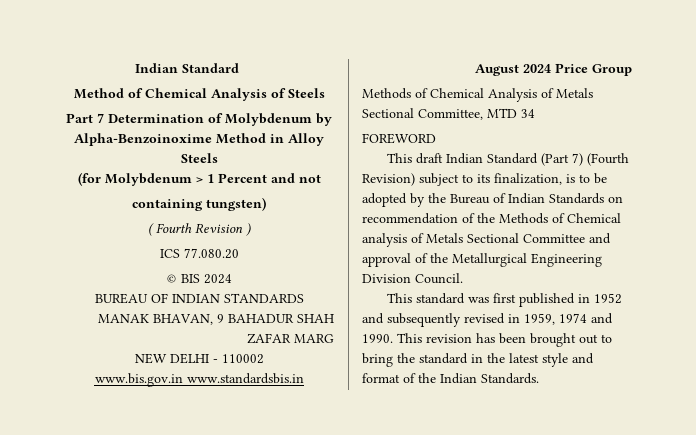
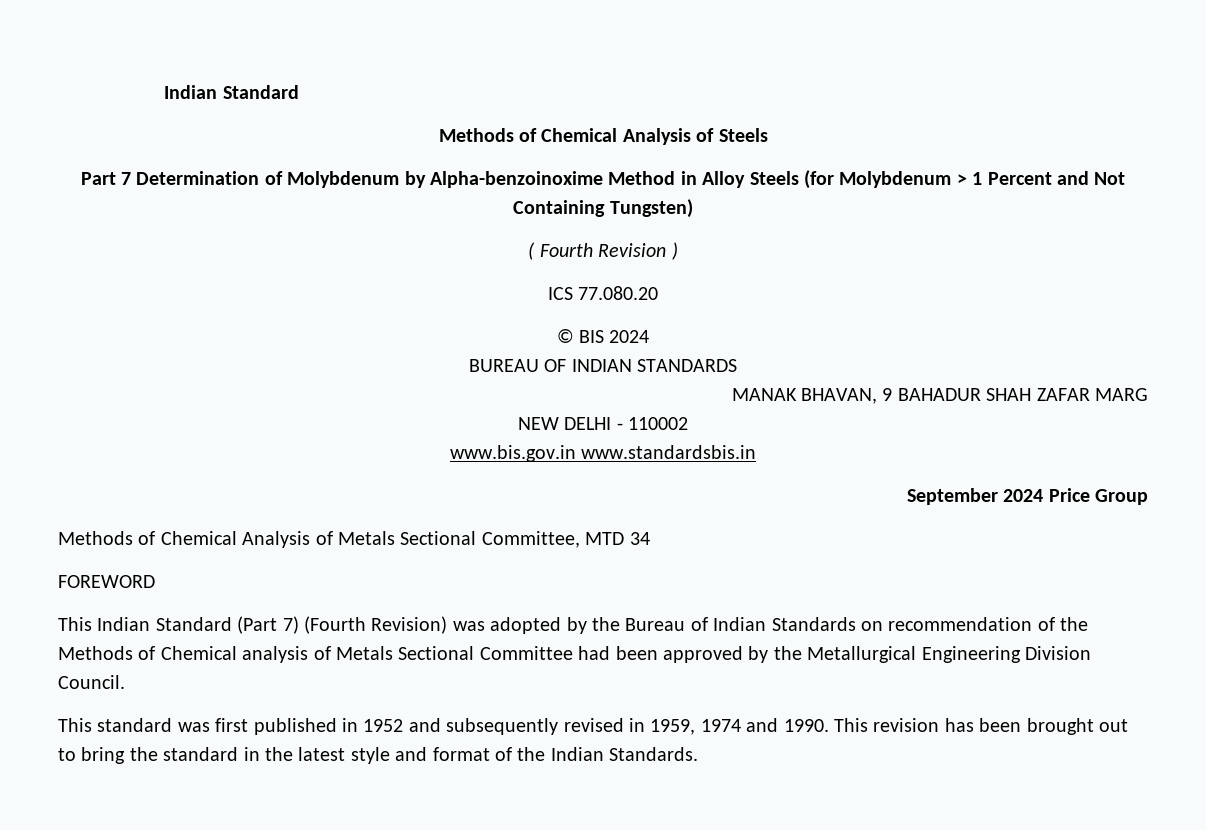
- Method of Chemical Analysis of Steels
+ Methods of Chemical Analysis of Steels
- Part 7 Determination of Molybdenum by Alpha-Benzoinoxime Method in Alloy Steels
- (for Molybdenum > 1 Percent and not
- containing tungsten)
+ Part 7 Determination of Molybdenum by Alpha-benzoinoxime Method in Alloy Steels (for Molybdenum > 1 Percent and Not Containing Tungsten)
- August 2024 Price Group
+ September 2024 Price Group
- This draft Indian Standard (Part 7) (Fourth Revision) subject to its finalization, is to be adopted by the Bureau of Indian Standards on recommendation of the Methods of Chemical analysis of Metals Sectional Committee and approval of the Metallurgical Engineering Division Council.
+ This Indian Standard (Part 7) (Fourth Revision) was adopted by the Bureau of Indian Standards on recommendation of the Methods of Chemical analysis of Metals Sectional Committee had been approved by the Metallurgical Engineering Division Council.

